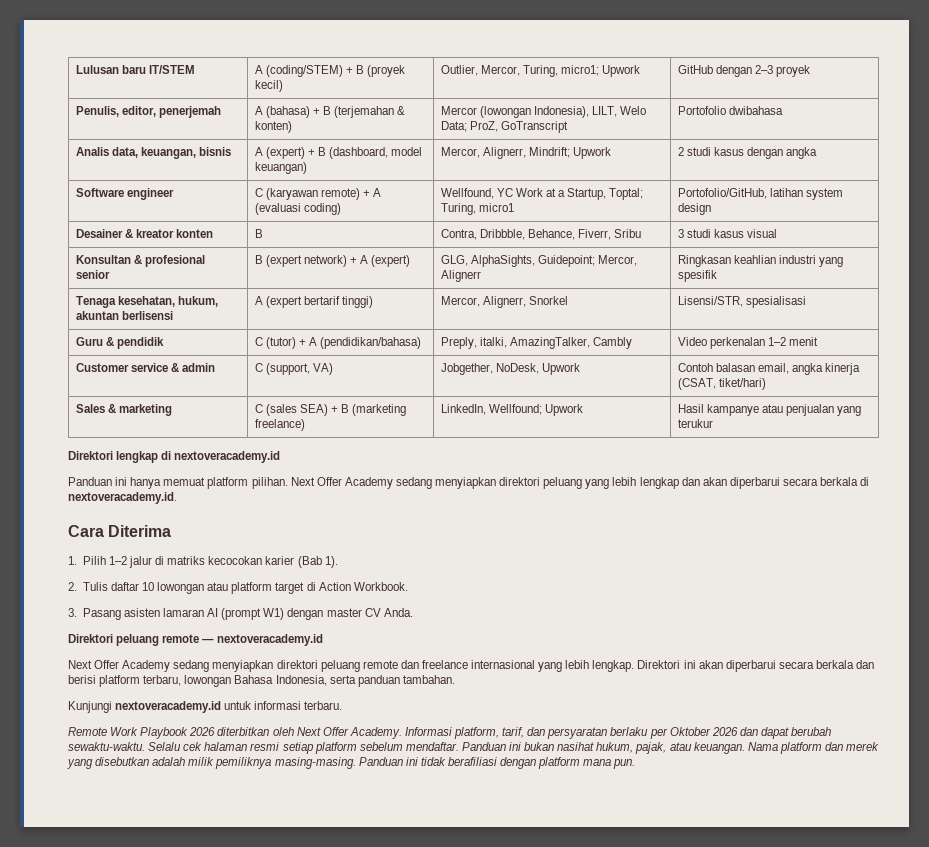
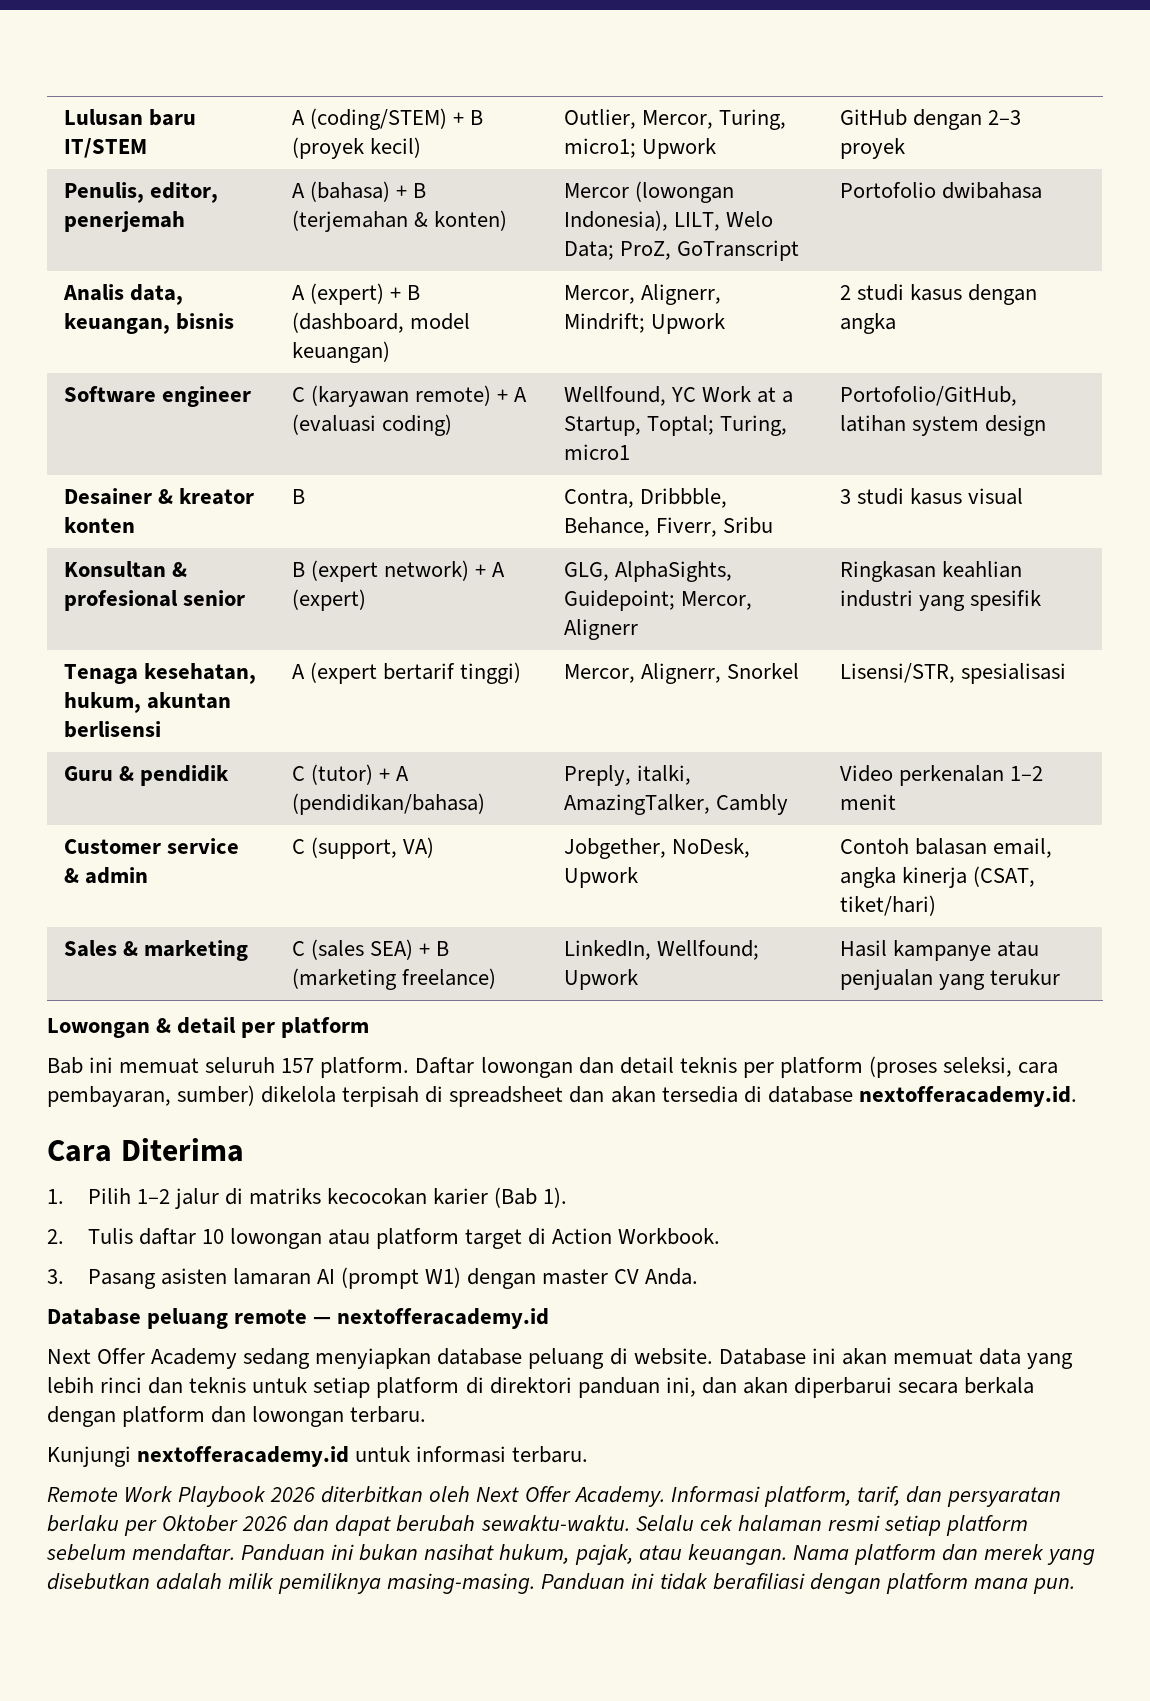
- Direktori lengkap di nextoveracademy.id
- Panduan ini hanya memuat platform pilihan. Next Offer Academy sedang menyiapkan direktori peluang yang lebih lengkap dan akan diperbarui secara berkala di nextoveracademy.id.
+ Lowongan & detail per platform
+ Bab ini memuat seluruh 157 platform. Daftar lowongan dan detail teknis per platform (proses seleksi, cara pembayaran, sumber) dikelola terpisah di spreadsheet dan akan tersedia di database nextofferacademy.id.
- Direktori peluang remote — nextoveracademy.id
- Next Offer Academy sedang menyiapkan direktori peluang remote dan freelance internasional yang lebih lengkap. Direktori ini akan diperbarui secara berkala dan berisi platform terbaru, lowongan Bahasa Indonesia, serta panduan tambahan.
+ Database peluang remote — nextofferacademy.id
+ Next Offer Academy sedang menyiapkan database peluang di website. Database ini akan memuat data yang lebih rinci dan teknis untuk setiap platform di direktori panduan ini, dan akan diperbarui secara berkala dengan platform dan lowongan terbaru.
- Kunjungi nextoveracademy.id untuk informasi terbaru.
+ Kunjungi nextofferacademy.id untuk informasi terbaru.

